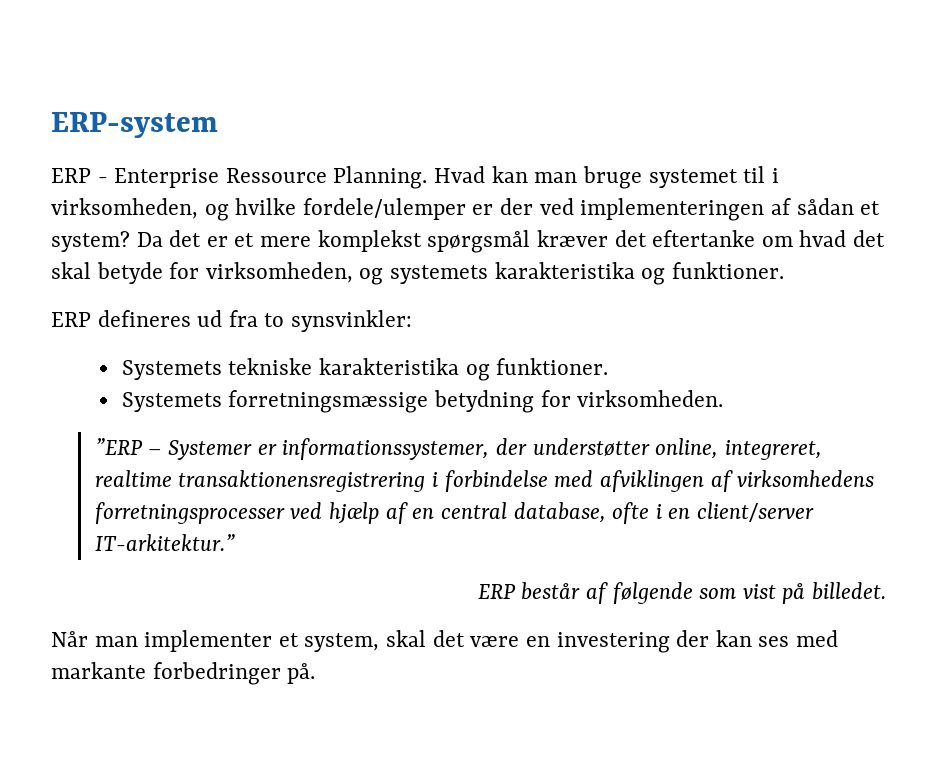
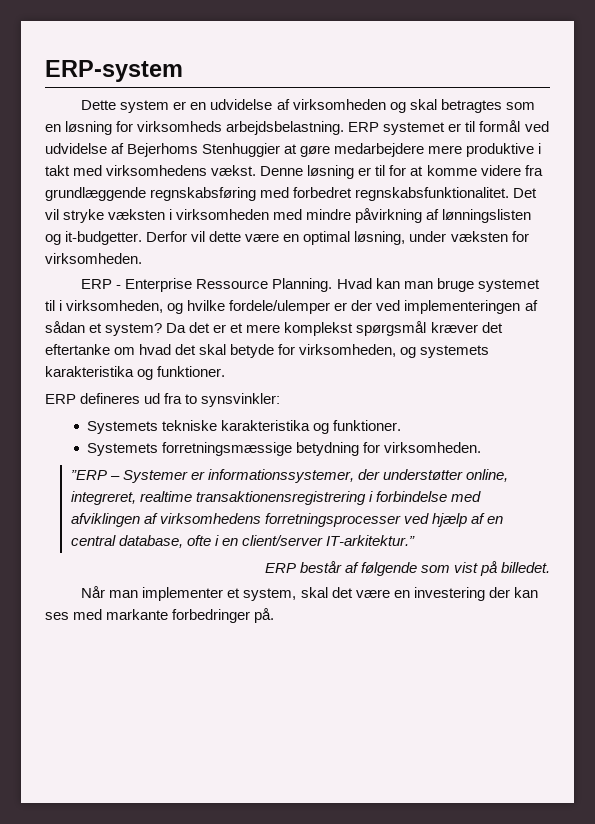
+ Dette system er en udvidelse af virksomheden og skal betragtes som en løsning for virksomheds arbejdsbelastning. ERP systemet er til formål ved udvidelse af Bejerhoms Stenhuggier at gøre medarbejdere mere produktive i takt med virksomhedens vækst. Denne løsning er til for at komme videre fra grundlæggende regnskabsføring med forbedret regnskabsfunktionalitet. Det vil stryke væksten i virksomheden med mindre påvirkning af lønningslisten og it-budgetter. Derfor vil dette være en optimal løsning, under væksten for virksomheden.

